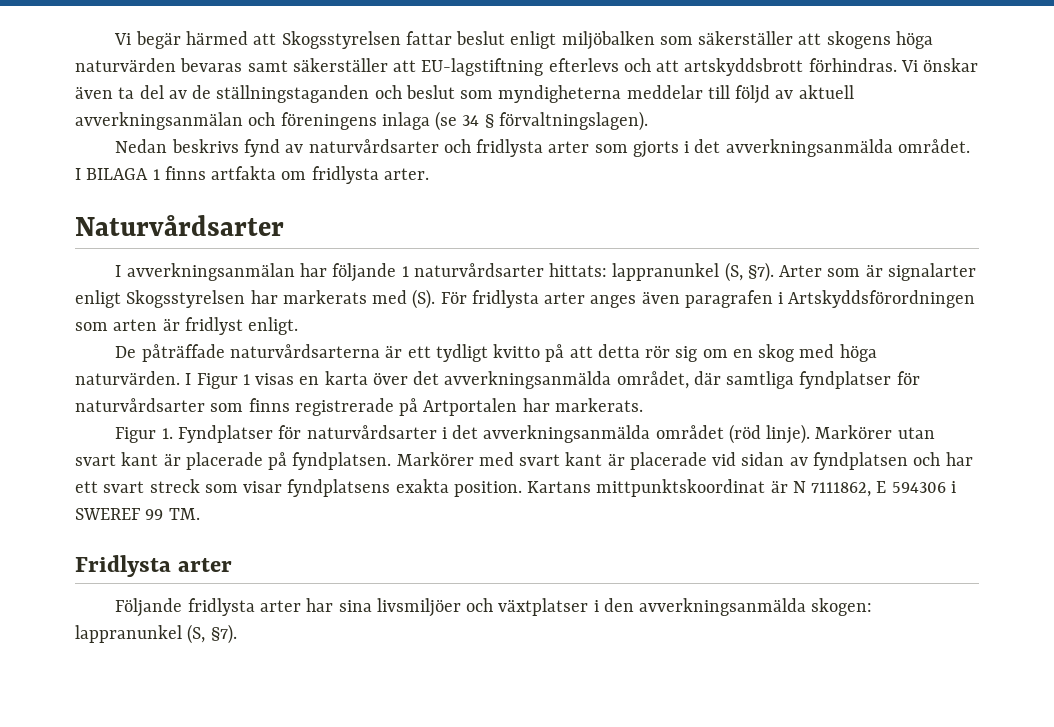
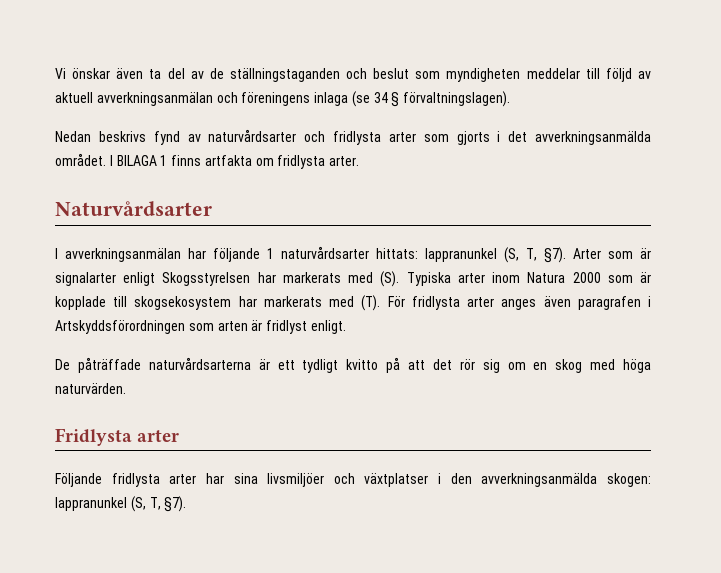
- Vi begär härmed att Skogsstyrelsen fattar beslut enligt miljöbalken som säkerställer att skogens höga naturvärden bevaras samt säkerställer att EU-lagstiftning efterlevs och att artskyddsbrott förhindras. Vi önskar även ta del av de ställningstaganden och beslut som myndigheterna meddelar till följd av aktuell avverkningsanmälan och föreningens inlaga (se 34 § förvaltningslagen).
+ Vi önskar även ta del av de ställningstaganden och beslut som myndigheten meddelar till följd av aktuell avverkningsanmälan och föreningens inlaga (se 34 § förvaltningslagen).
- I avverkningsanmälan har följande 1 naturvårdsarter hittats: lappranunkel (S, §7).
+ I avverkningsanmälan har följande 1 naturvårdsarter hittats: lappranunkel (S, T, §7).
- Arter som är signalarter enligt Skogsstyrelsen har markerats med (S). För fridlysta arter anges även paragrafen i Artskyddsförordningen som arten är fridlyst enligt.
+ Arter som är signalarter enligt Skogsstyrelsen har markerats med (S). Typiska arter inom Natura 2000 som är kopplade till skogsekosystem har markerats med (T). För fridlysta arter anges även paragrafen i Artskyddsförordningen som arten är fridlyst enligt.
- De påträffade naturvårdsarterna är ett tydligt kvitto på att detta rör sig om en skog med höga naturvärden. I Figur 1 visas en karta över det avverkningsanmälda området, där samtliga fyndplatser för naturvårdsarter som finns registrerade på Artportalen har markerats.
- Figur 1. Fyndplatser för naturvårdsarter i det avverkningsanmälda området (röd linje). Markörer utan svart kant är placerade på fyndplatsen. Markörer med svart kant är placerade vid sidan av fyndplatsen och har ett svart streck som visar fyndplatsens exakta position. Kartans mittpunktskoordinat är N 7111862, E 594306 i SWEREF 99 TM.
+ De påträffade naturvårdsarterna är ett tydligt kvitto på att det rör sig om en skog med höga naturvärden.
- Följande fridlysta arter har sina livsmiljöer och växtplatser i den avverkningsanmälda skogen: lappranunkel (S, §7).
+ Följande fridlysta arter har sina livsmiljöer och växtplatser i den avverkningsanmälda skogen: lappranunkel (S, T, §7).

